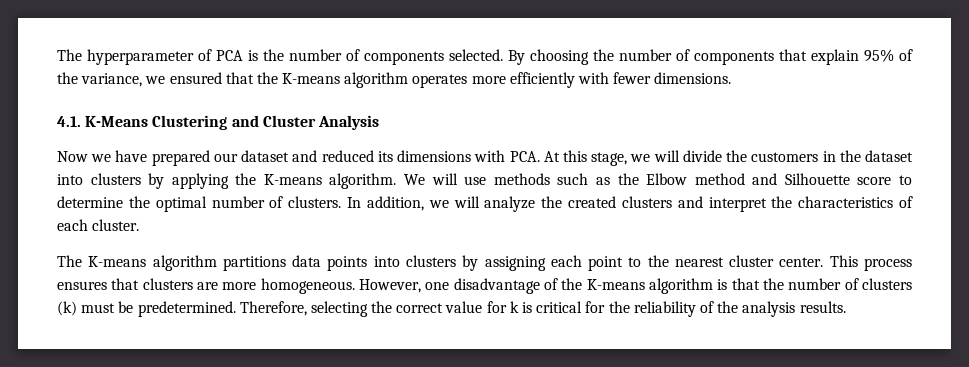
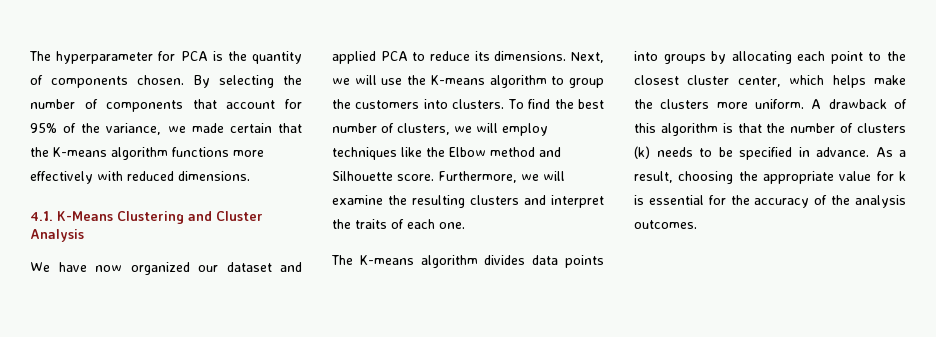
- The hyperparameter of PCA is the number of components selected. By choosing the number of components that explain 95% of the variance, we ensured that the K-means algorithm operates more efficiently with fewer dimensions.
+ The hyperparameter for PCA is the quantity of components chosen. By selecting the number of components that account for 95% of the variance, we made certain that the K-means algorithm functions more effectively with reduced dimensions.
- Now we have prepared our dataset and reduced its dimensions with PCA. At this stage, we will divide the customers in the dataset into clusters by applying the K-means algorithm. We will use methods such as the Elbow method and Silhouette score to determine the optimal number of clusters. In addition, we will analyze the created clusters and interpret the characteristics of each cluster.
+ We have now organized our dataset and applied PCA to reduce its dimensions. Next, we will use the K-means algorithm to group the customers into clusters. To find the best number of clusters, we will employ techniques like the Elbow method and Silhouette score. Furthermore, we will examine the resulting clusters and interpret the traits of each one.
- The K-means algorithm partitions data points into clusters by assigning each point to the nearest cluster center. This process ensures that clusters are more homogeneous. However, one disadvantage of the K-means algorithm is that the number of clusters (k) must be predetermined. Therefore, selecting the correct value for k is critical for the reliability of the analysis results.
+ The K-means algorithm divides data points into groups by allocating each point to the closest cluster center, which helps make the clusters more uniform. A drawback of this algorithm is that the number of clusters (k) needs to be specified in advance. As a result, choosing the appropriate value for k is essential for the accuracy of the analysis outcomes.

